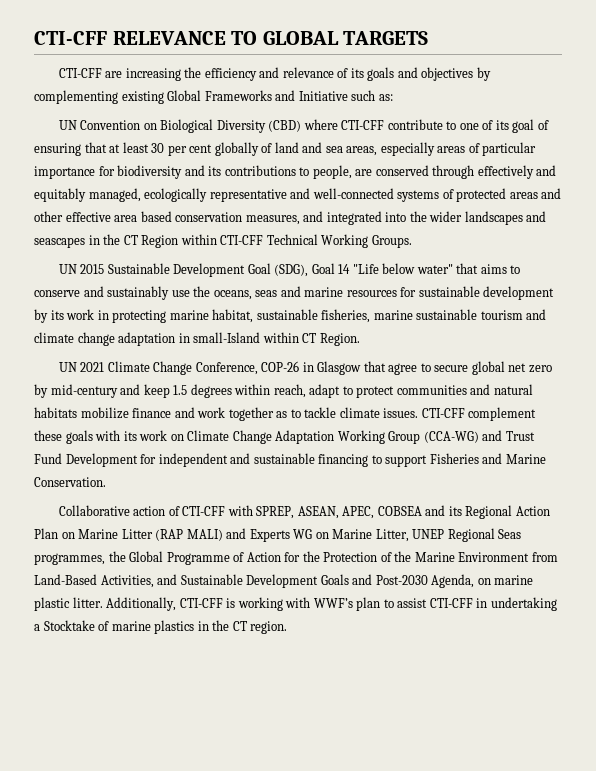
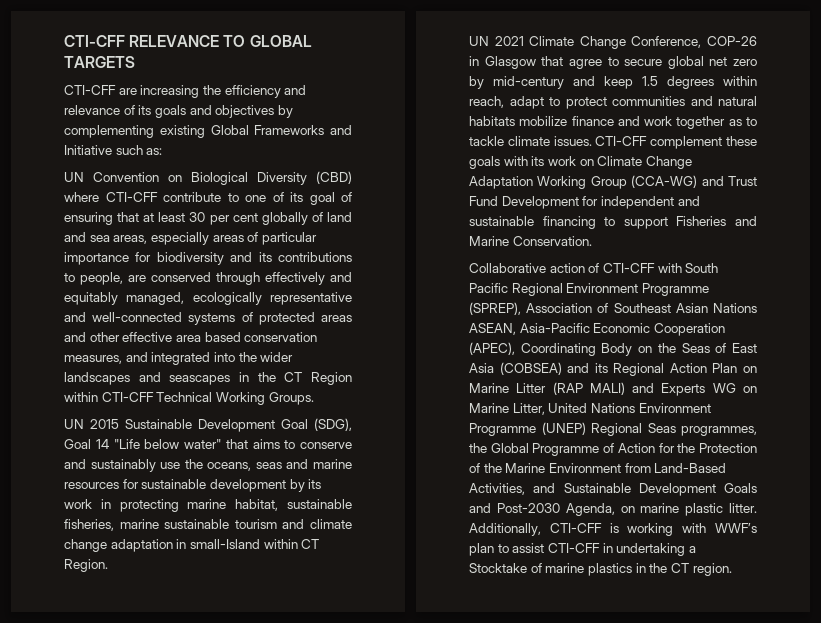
- Collaborative action of CTI-CFF with SPREP, ASEAN, APEC, COBSEA and its Regional Action Plan on Marine Litter (RAP MALI) and Experts WG on Marine Litter, UNEP Regional Seas programmes, the Global Programme of Action for the Protection of the Marine Environment from Land-Based Activities, and Sustainable Development Goals and Post-2030 Agenda, on marine plastic litter.
+ Collaborative action of CTI-CFF with South Pacific Regional Environment Programme (SPREP), Association of Southeast Asian Nations ASEAN, Asia-Pacific Economic Cooperation (APEC), Coordinating Body on the Seas of East Asia (COBSEA) and its Regional Action Plan on Marine Litter (RAP MALI) and Experts WG on Marine Litter, United Nations Environment Programme (UNEP) Regional Seas programmes, the Global Programme of Action for the Protection of the Marine Environment from Land-Based Activities, and Sustainable Development Goals and Post-2030 Agenda, on marine plastic litter.

